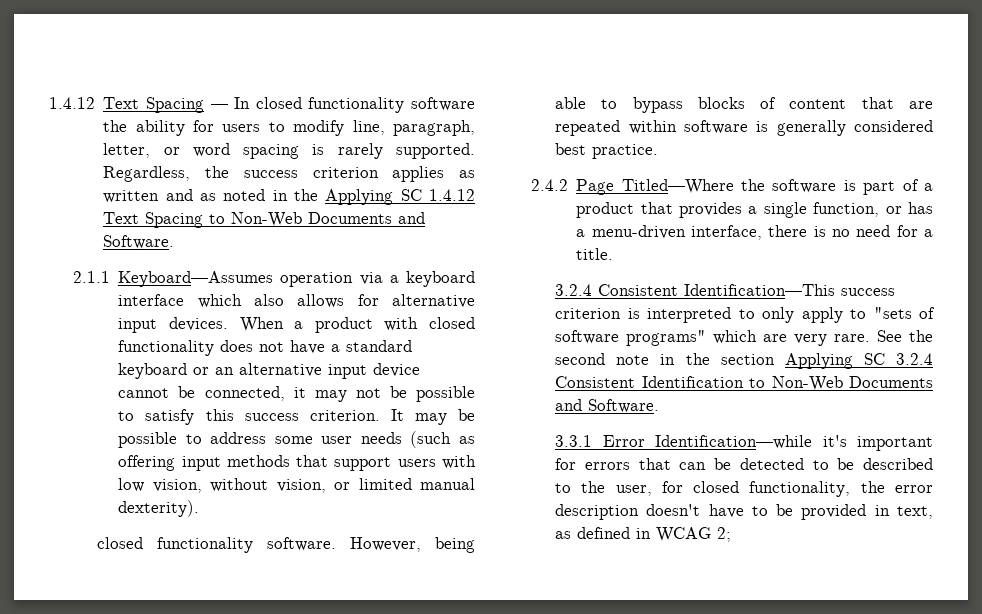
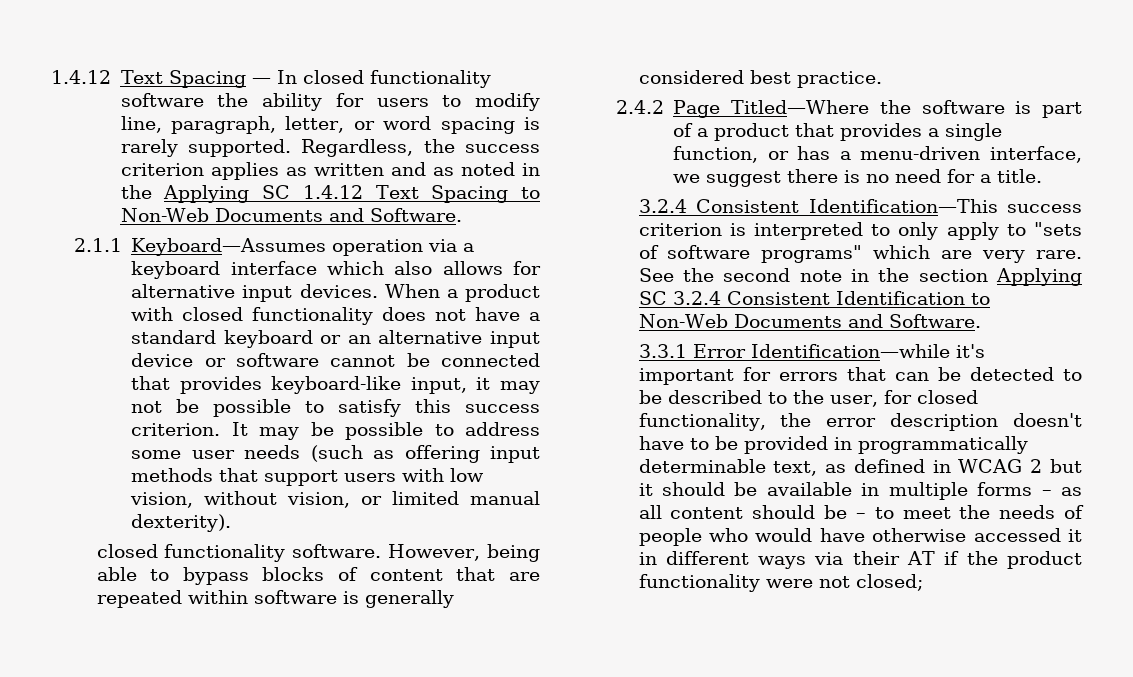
- When a product with closed functionality does not have a standard keyboard or an alternative input device cannot be connected, it may not be possible to satisfy this success criterion.
+ When a product with closed functionality does not have a standard keyboard or an alternative input device or software cannot be connected that provides keyboard-like input, it may not be possible to satisfy this success criterion.
- 2.4.2 Page Titled—Where the software is part of a product that provides a single function, or has a menu-driven interface, there is no need for a title.
+ 2.4.2 Page Titled—Where the software is part of a product that provides a single function, or has a menu-driven interface, we suggest there is no need for a title.
- 3.3.1 Error Identification—while it's important for errors that can be detected to be described to the user, for closed functionality, the error description doesn't have to be provided in text, as defined in WCAG 2;
+ 3.3.1 Error Identification—while it's important for errors that can be detected to be described to the user, for closed functionality, the error description doesn't have to be provided in programmatically determinable text, as defined in WCAG 2 but it should be available in multiple forms – as all content should be – to meet the needs of people who would have otherwise accessed it in different ways via their AT if the product functionality were not closed;

